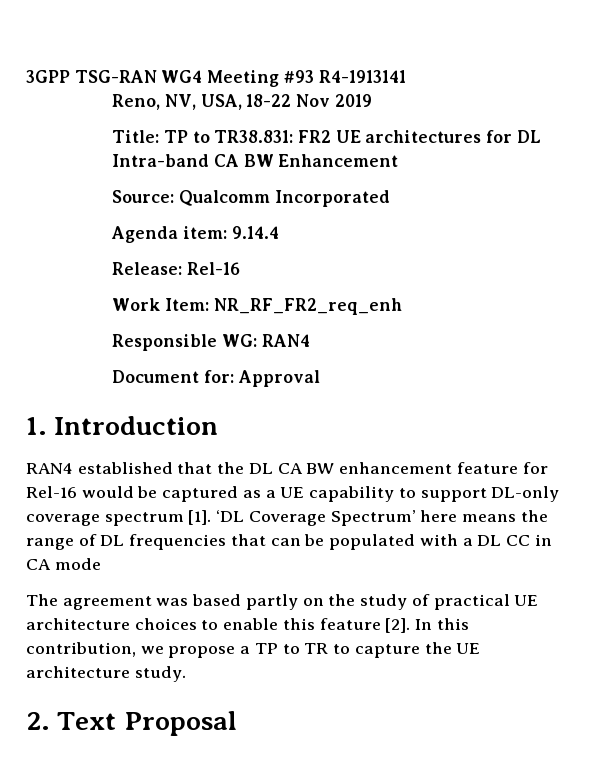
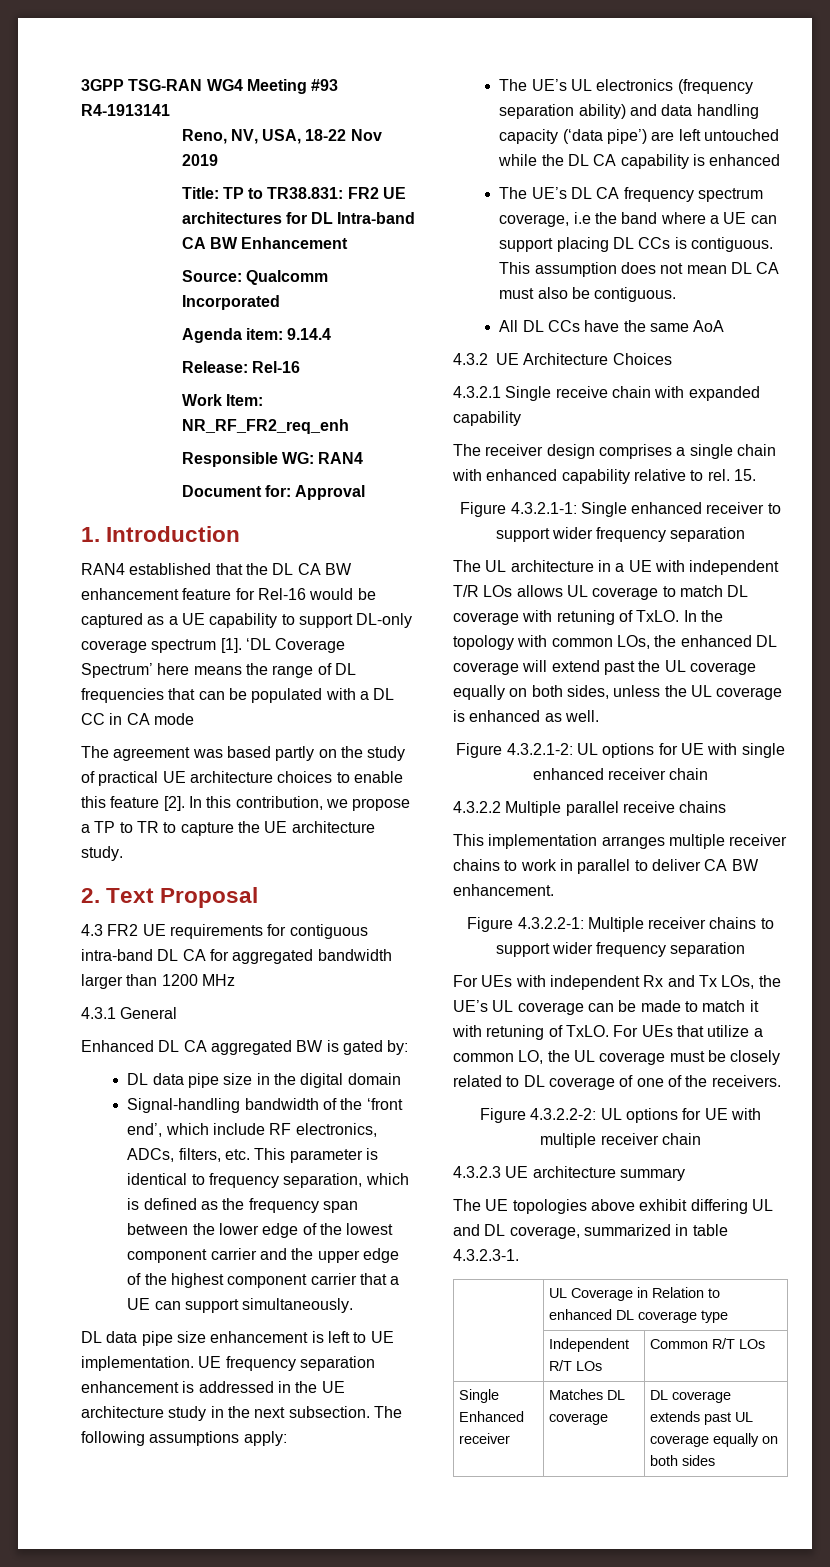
+ 4.3 FR2 UE requirements for contiguous intra-band DL CA for aggregated bandwidth larger than 1200 MHz
+ 4.3.1 General
+ Enhanced DL CA aggregated BW is gated by:
+ DL data pipe size in the digital domain
+ Signal-handling bandwidth of the ‘front end’, which include RF electronics, ADCs, filters, etc. This parameter is identical to frequency separation, which is defined as the frequency span between the lower edge of the lowest component carrier and the upper edge of the highest component carrier that a UE can support simultaneously.
+ DL data pipe size enhancement is left to UE implementation. UE frequency separation enhancement is addressed in the UE architecture study in the next subsection. The following assumptions apply:
+ The UE’s UL electronics (frequency separation ability) and data handling capacity (‘data pipe’) are left untouched while the DL CA capability is enhanced
+ The UE’s DL CA frequency spectrum coverage, i.e the band where a UE can support placing DL CCs is contiguous. This assumption does not mean DL CA must also be contiguous.
+ All DL CCs have the same AoA
+ 4.3.2 UE Architecture Choices
+ 4.3.2.1 Single receive chain with expanded capability
+ The receiver design comprises a single chain with enhanced capability relative to rel. 15.
+ Figure 4.3.2.1-1: Single enhanced receiver to support wider frequency separation
+ The UL architecture in a UE with independent T/R LOs allows UL coverage to match DL coverage with retuning of TxLO. In the topology with common LOs, the enhanced DL coverage will extend past the UL coverage equally on both sides, unless the UL coverage is enhanced as well.
+ Figure 4.3.2.1-2: UL options for UE with single enhanced receiver chain
+ 4.3.2.2 Multiple parallel receive chains
+ This implementation arranges multiple receiver chains to work in parallel to deliver CA BW enhancement.
+ Figure 4.3.2.2-1: Multiple receiver chains to support wider frequency separation
+ For UEs with independent Rx and Tx LOs, the UE’s UL coverage can be made to match it with retuning of TxLO. For UEs that utilize a common LO, the UL coverage must be closely related to DL coverage of one of the receivers.
+ Figure 4.3.2.2-2: UL options for UE with multiple receiver chain
+ 4.3.2.3 UE architecture summary
+ The UE topologies above exhibit differing UL and DL coverage, summarized in table 4.3.2.3-1.
+ | UL Coverage in Relation to enhanced DL coverage type
+ | Independent R/T LOs | Common R/T LOs
+ Single Enhanced receiver | Matches DL coverage | DL coverage extends past UL coverage equally on both sides

